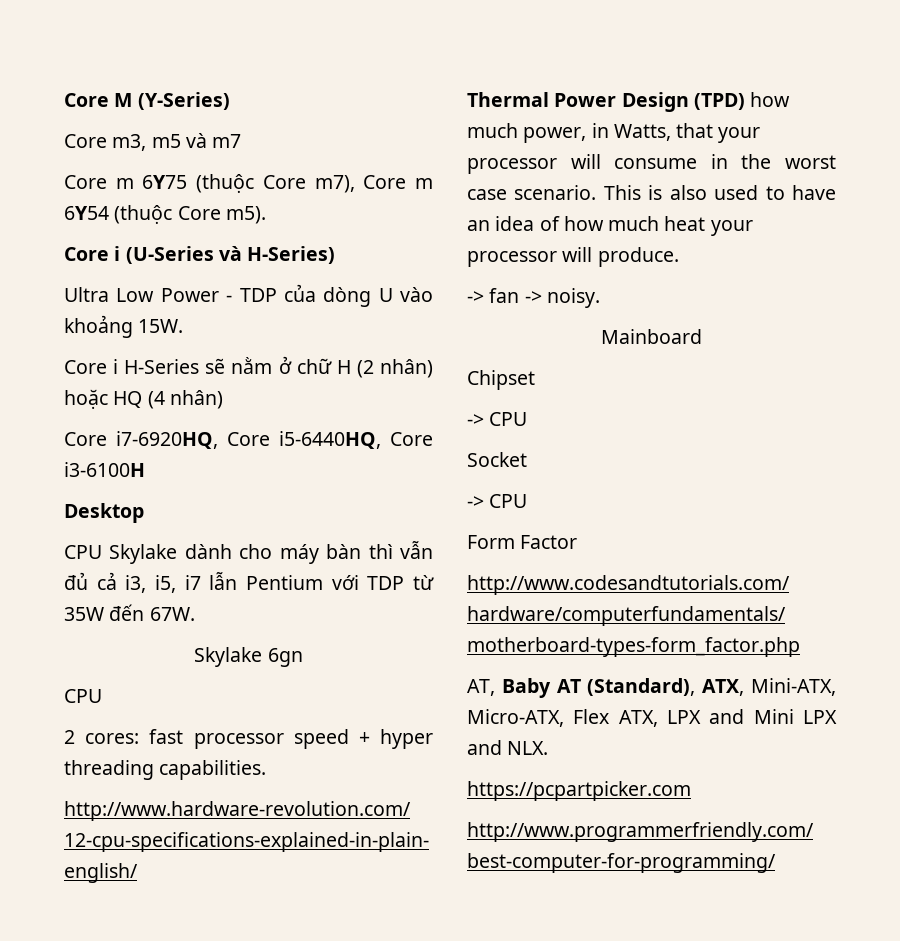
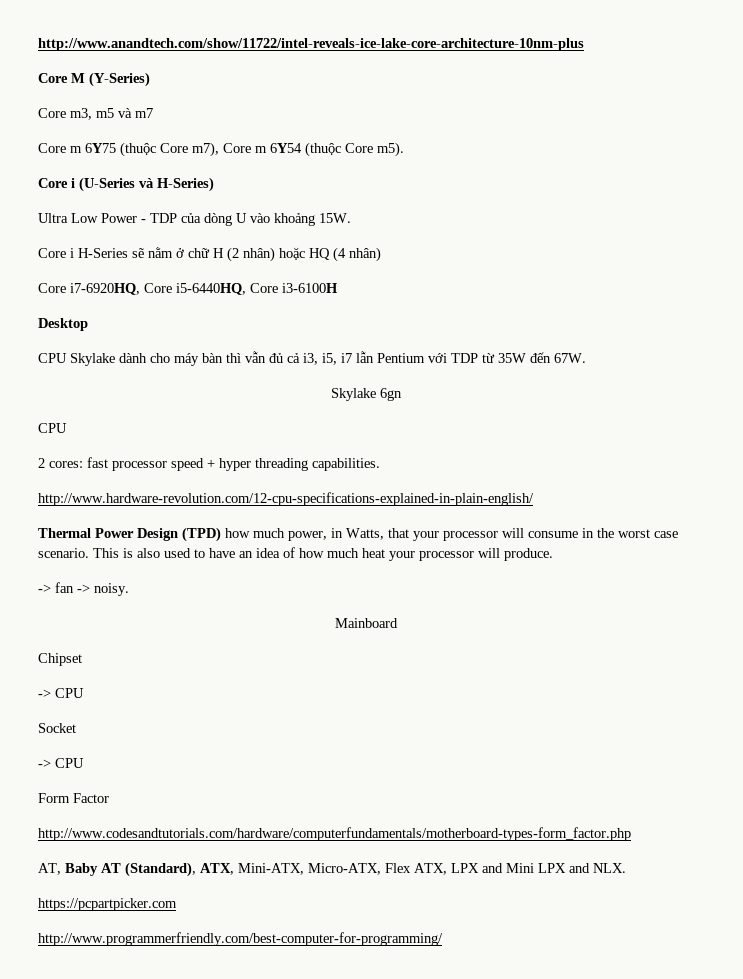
+ http://www.anandtech.com/show/11722/intel-reveals-ice-lake-core-architecture-10nm-plus

